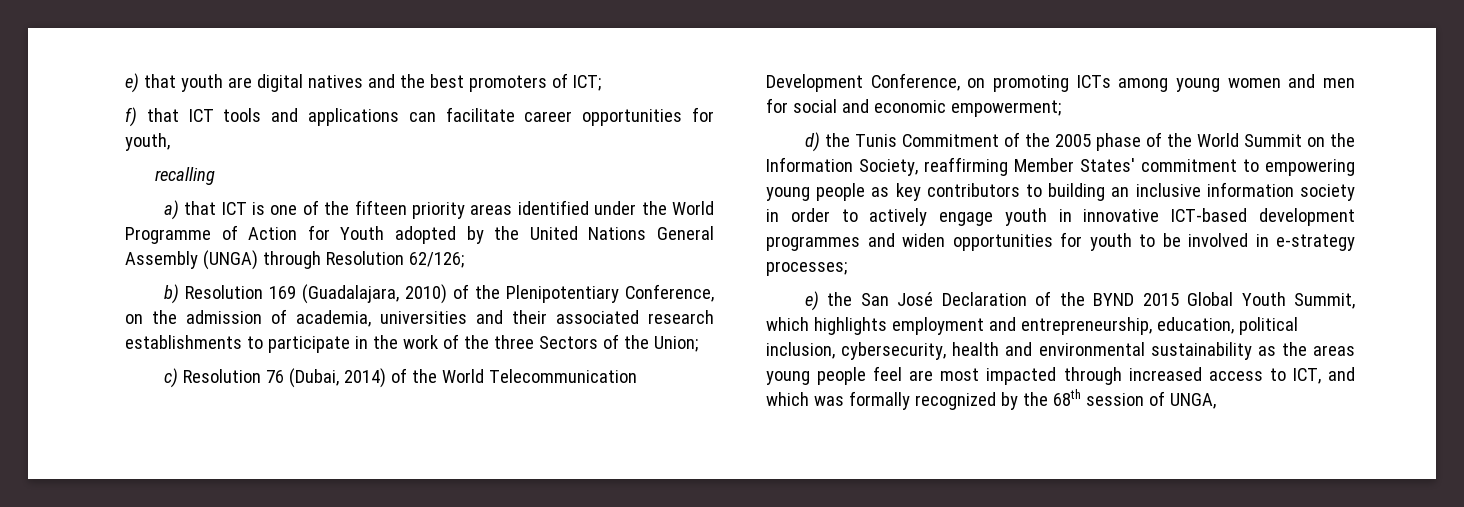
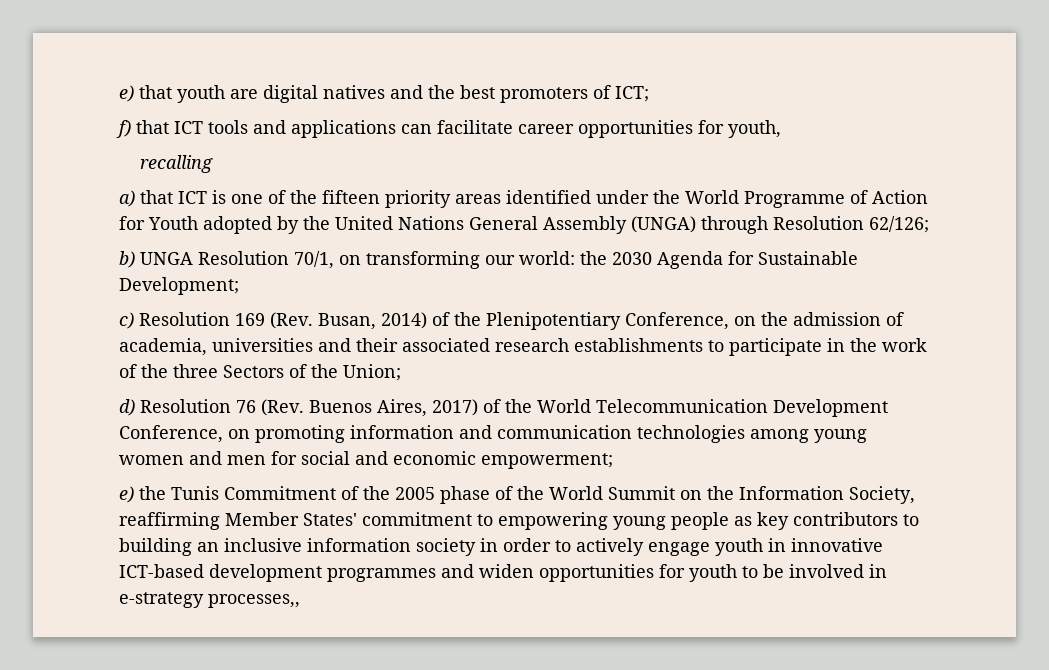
- b) Resolution 169 (Guadalajara, 2010) of the Plenipotentiary Conference, on the admission of academia, universities and their associated research establishments to participate in the work of the three Sectors of the Union;
+ b) UNGA Resolution 70/1, on transforming our world: the 2030 Agenda for Sustainable Development;
+ c) Resolution 169 (Rev. Busan, 2014) of the Plenipotentiary Conference, on the admission of academia, universities and their associated research establishments to participate in the work of the three Sectors of the Union;
- c) Resolution 76 (Dubai, 2014) of the World Telecommunication Development Conference, on promoting ICTs among young women and men for social and economic empowerment;
+ d) Resolution 76 (Rev. Buenos Aires, 2017) of the World Telecommunication Development Conference, on promoting information and communication technologies among young women and men for social and economic empowerment;
- d) the Tunis Commitment of the 2005 phase of the World Summit on the Information Society, reaffirming Member States' commitment to empowering young people as key contributors to building an inclusive information society in order to actively engage youth in innovative ICT-based development programmes and widen opportunities for youth to be involved in e-strategy processes;
- e) the San José Declaration of the BYND 2015 Global Youth Summit, which highlights employment and entrepreneurship, education, political inclusion, cybersecurity, health and environmental sustainability as the areas young people feel are most impacted through increased access to ICT, and which was formally recognized by the 68th session of UNGA,
+ e) the Tunis Commitment of the 2005 phase of the World Summit on the Information Society, reaffirming Member States' commitment to empowering young people as key contributors to building an inclusive information society in order to actively engage youth in innovative ICT-based development programmes and widen opportunities for youth to be involved in e-strategy processes,,

